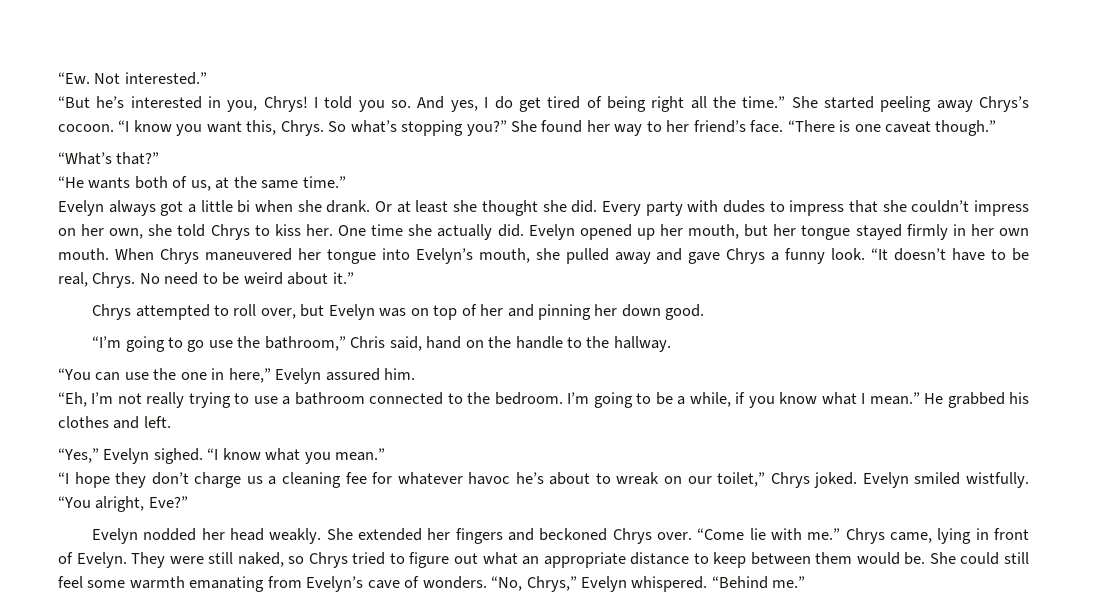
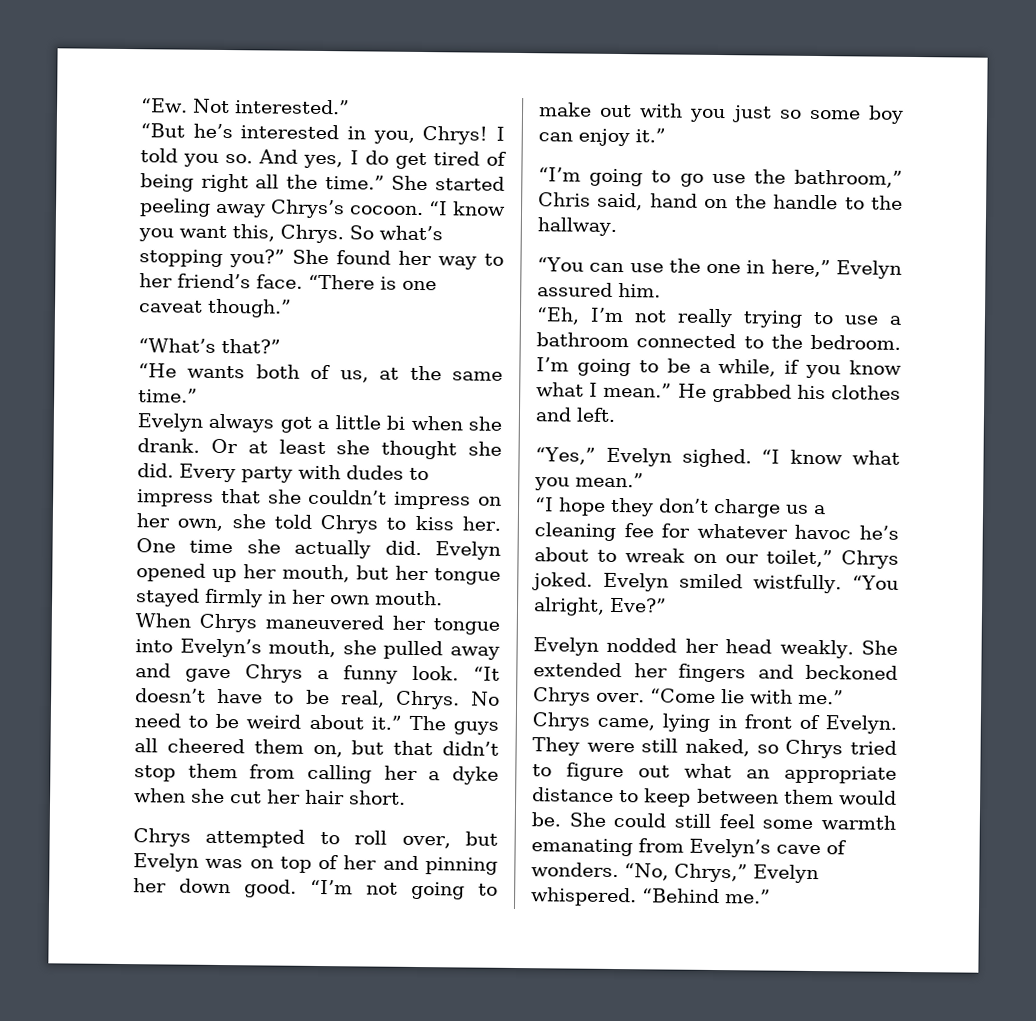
+ The guys all cheered them on, but that didn’t stop them from calling her a dyke when she cut her hair short.
+ “I’m not going to make out with you just so some boy can enjoy it.”

